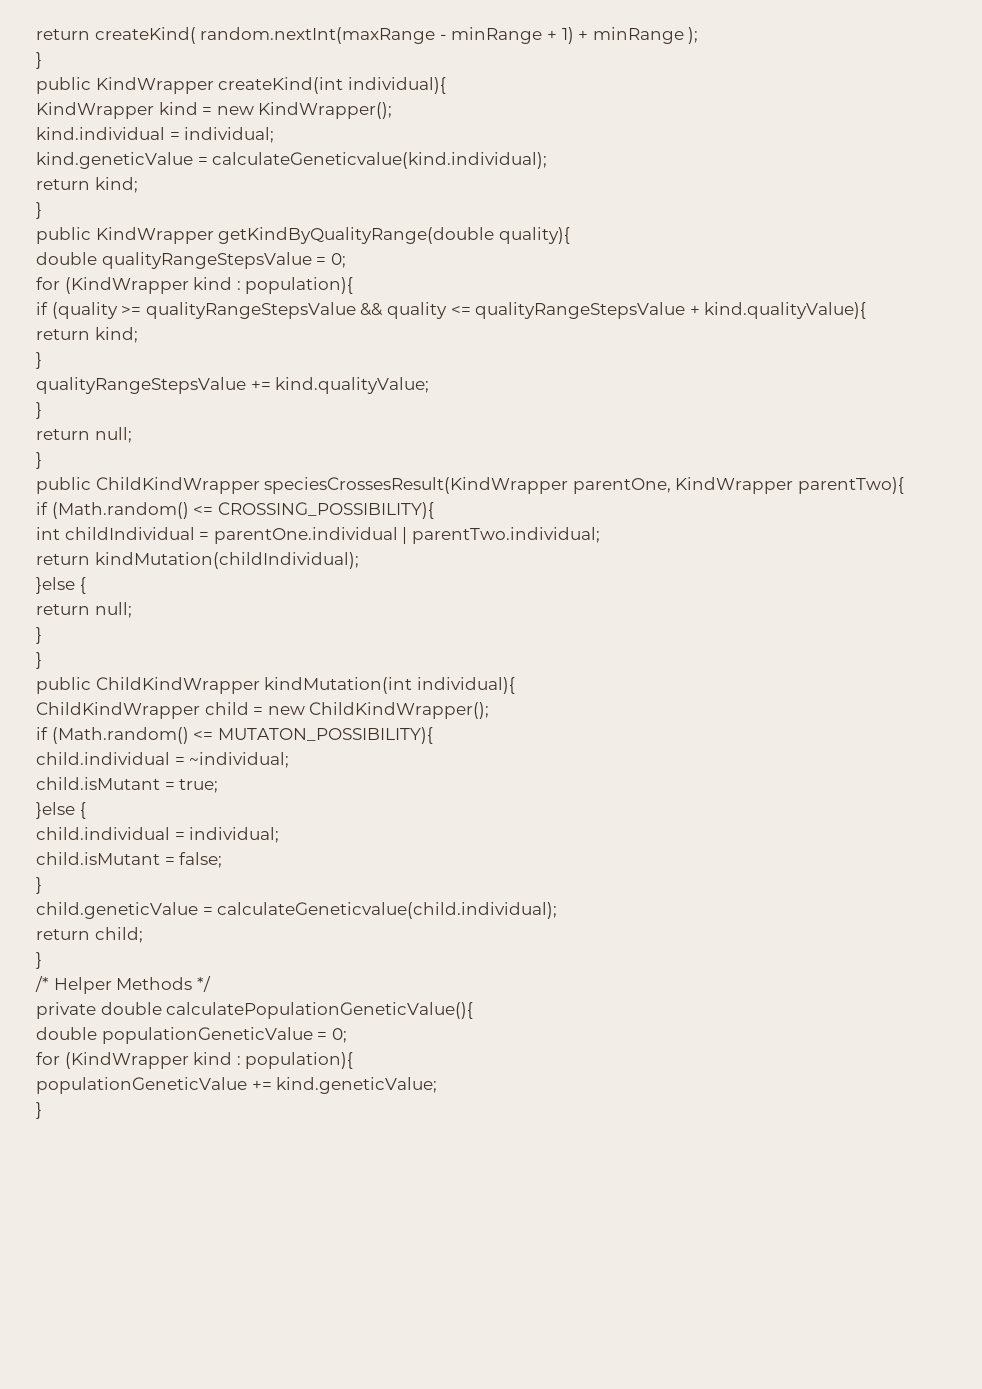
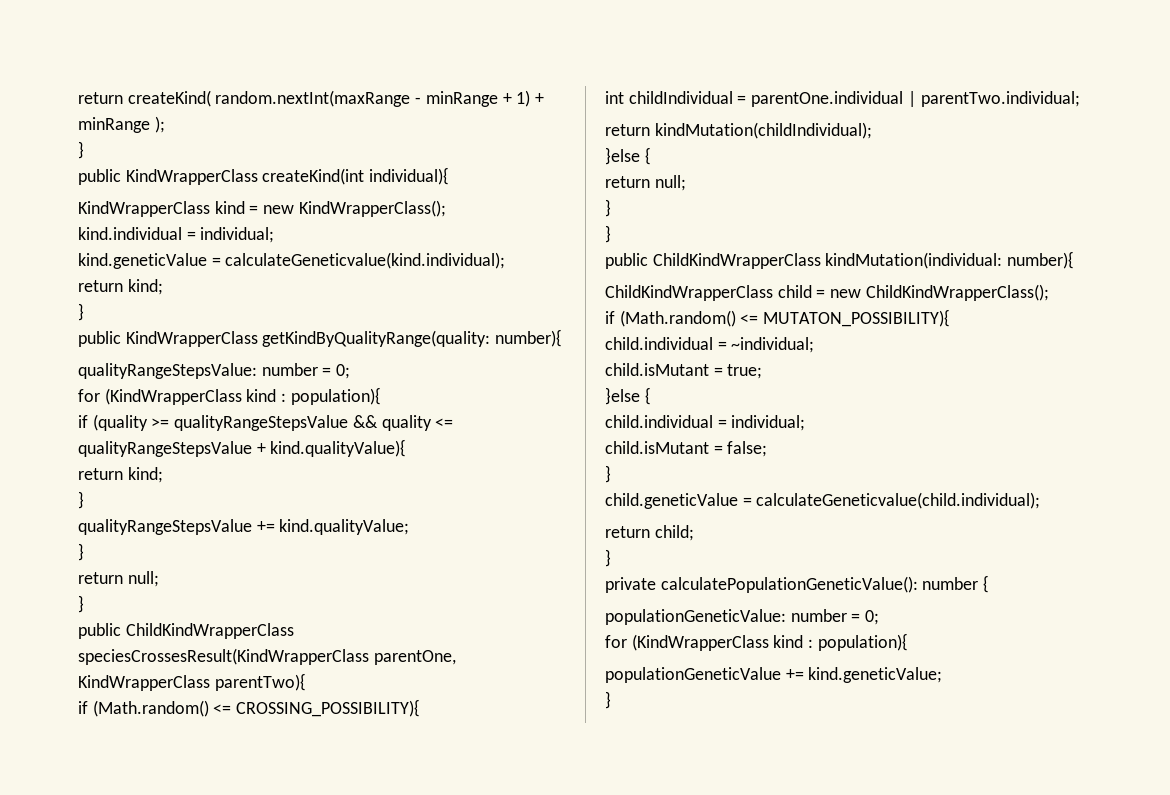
- public KindWrapper createKind(int individual){
+ public KindWrapperClass createKind(int individual){
- KindWrapper kind = new KindWrapper();
+ KindWrapperClass kind = new KindWrapperClass();
- public KindWrapper getKindByQualityRange(double quality){
- double qualityRangeStepsValue = 0;
- for (KindWrapper kind : population){
+ public KindWrapperClass getKindByQualityRange(quality: number){
+ qualityRangeStepsValue: number = 0;
+ for (KindWrapperClass kind : population){
- public ChildKindWrapper speciesCrossesResult(KindWrapper parentOne, KindWrapper parentTwo){
+ public ChildKindWrapperClass speciesCrossesResult(KindWrapperClass parentOne, KindWrapperClass parentTwo){
- public ChildKindWrapper kindMutation(int individual){
- ChildKindWrapper child = new ChildKindWrapper();
+ public ChildKindWrapperClass kindMutation(individual: number){
+ ChildKindWrapperClass child = new ChildKindWrapperClass();
- /* Helper Methods */
- private double calculatePopulationGeneticValue(){
- double populationGeneticValue = 0;
- for (KindWrapper kind : population){
+ private calculatePopulationGeneticValue(): number {
+ populationGeneticValue: number = 0;
+ for (KindWrapperClass kind : population){

